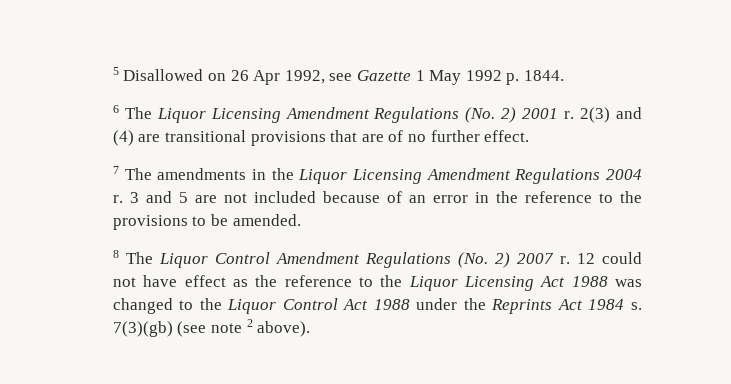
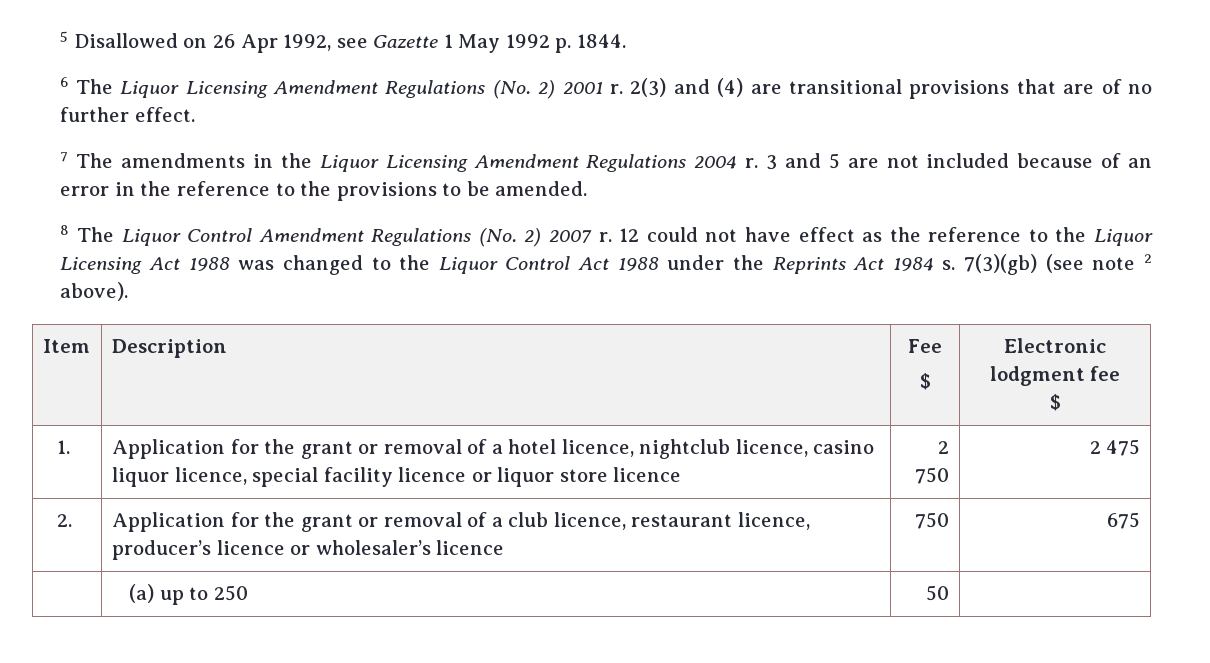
+ Item | Description | Fee
+ $ | Electronic lodgment fee
+ $
+ 1. | Application for the grant or removal of a hotel licence, nightclub licence, casino liquor licence, special facility licence or liquor store licence | 2 750 | 2 475
+ 2. | Application for the grant or removal of a club licence, restaurant licence, producer’s licence or wholesaler’s licence | 750 | 675
+ | (a) up to 250 | 50 |

